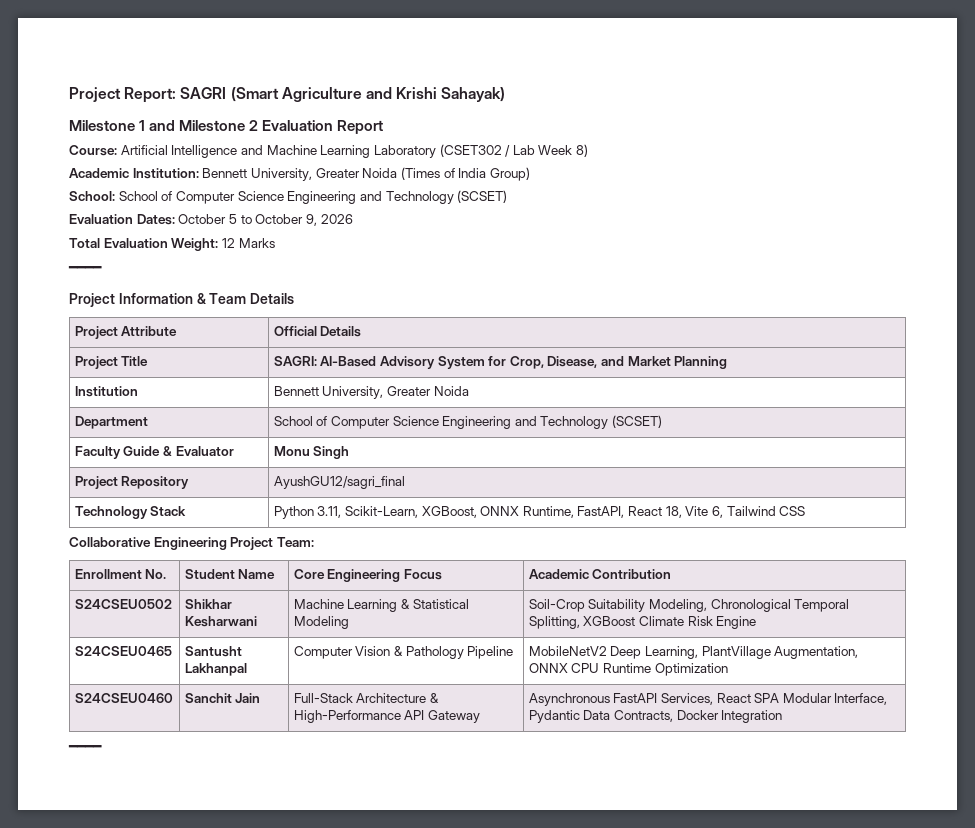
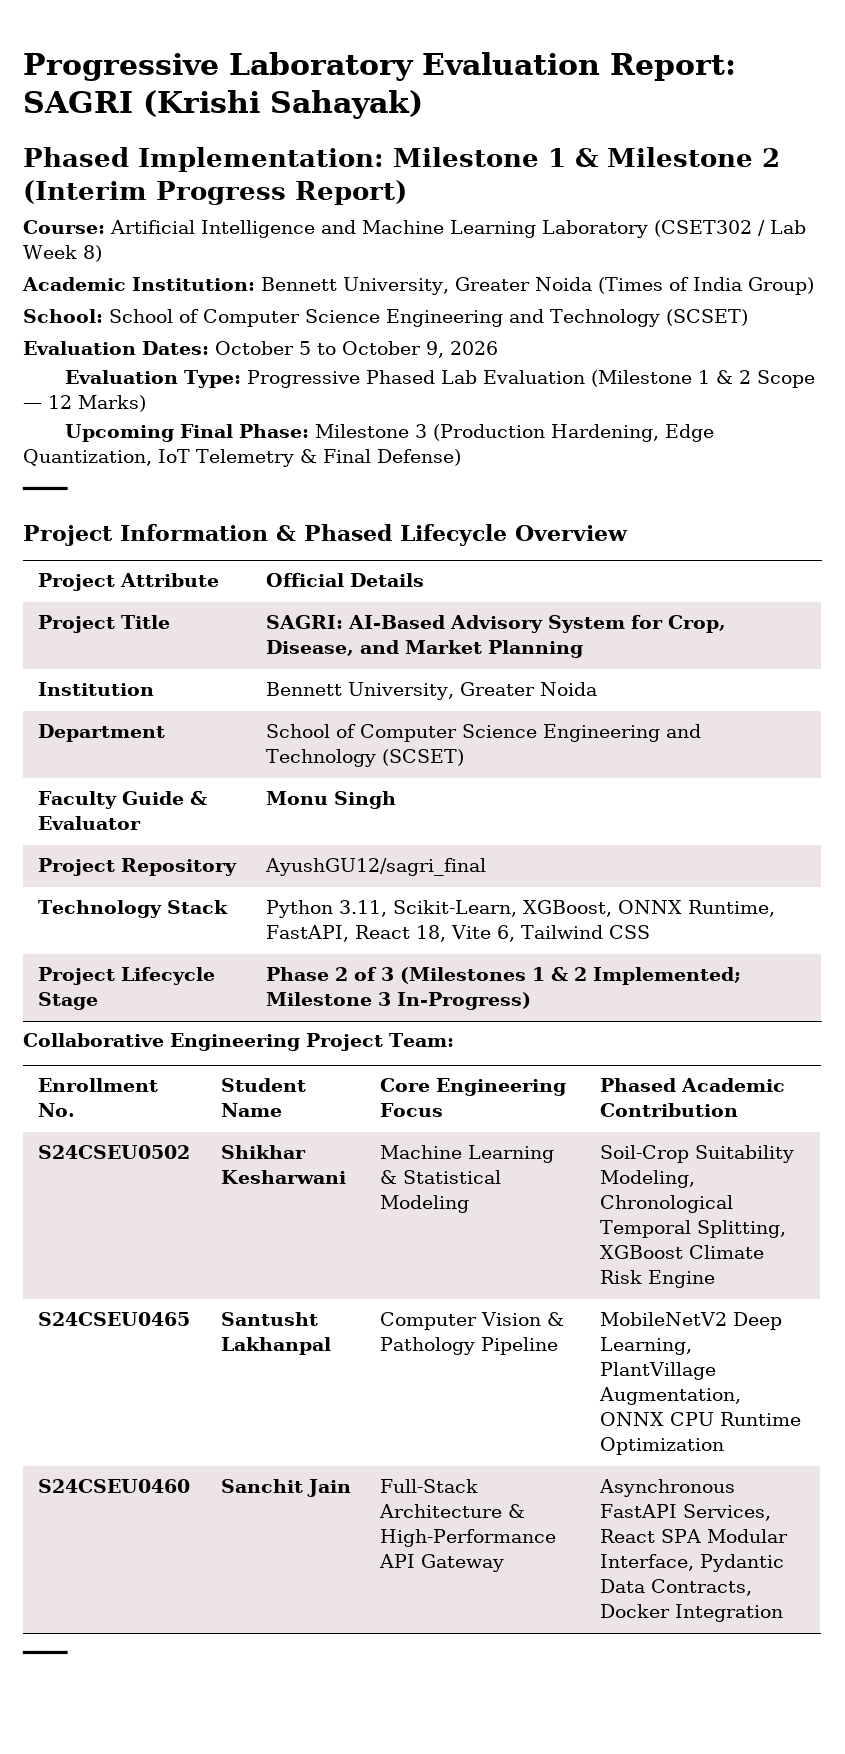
- Project Report: SAGRI (Smart Agriculture and Krishi Sahayak)
+ Progressive Laboratory Evaluation Report: SAGRI (Krishi Sahayak)
- Milestone 1 and Milestone 2 Evaluation Report
+ Phased Implementation: Milestone 1 & Milestone 2 (Interim Progress Report)
- Total Evaluation Weight: 12 Marks
+ Evaluation Type: Progressive Phased Lab Evaluation (Milestone 1 & 2 Scope — 12 Marks)
+ Upcoming Final Phase: Milestone 3 (Production Hardening, Edge Quantization, IoT Telemetry & Final Defense)
- Project Information & Team Details
+ Project Information & Phased Lifecycle Overview
+ Project Lifecycle Stage | Phase 2 of 3 (Milestones 1 & 2 Implemented; Milestone 3 In-Progress)
- Enrollment No. | Student Name | Core Engineering Focus | Academic Contribution
+ Enrollment No. | Student Name | Core Engineering Focus | Phased Academic Contribution

